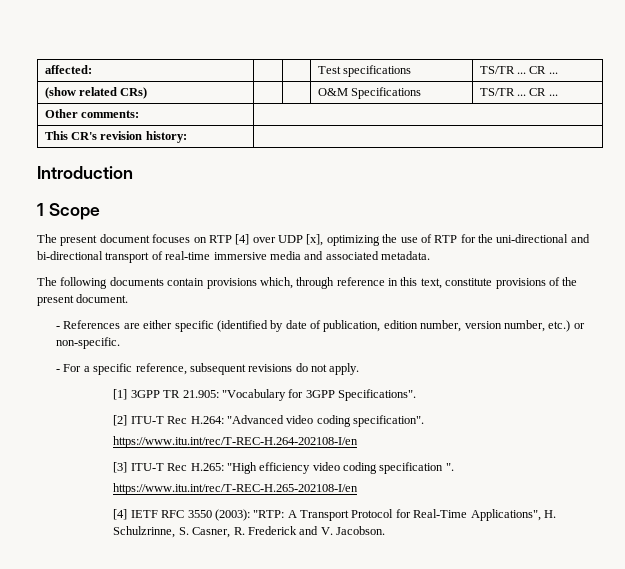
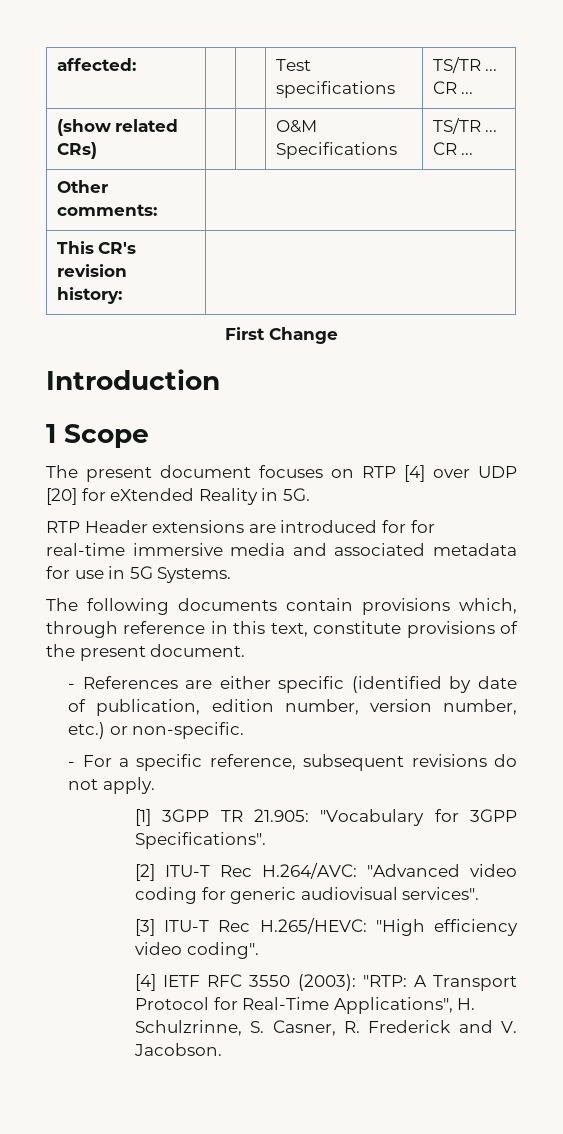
+ First Change
- The present document focuses on RTP [4] over UDP [x], optimizing the use of RTP for the uni-directional and bi-directional transport of real-time immersive media and associated metadata.
+ The present document focuses on RTP [4] over UDP [20] for eXtended Reality in 5G.
+ RTP Header extensions are introduced for for real-time immersive media and associated metadata for use in 5G Systems.
- [2] ITU-T Rec H.264: "Advanced video coding specification".
- https://www.itu.int/rec/T-REC-H.264-202108-I/en
+ [2] ITU-T Rec H.264/AVC: "Advanced video coding for generic audiovisual services".
- [3] ITU-T Rec H.265: "High efficiency video coding specification ".
- https://www.itu.int/rec/T-REC-H.265-202108-I/en
+ [3] ITU-T Rec H.265/HEVC: "High efficiency video coding".

